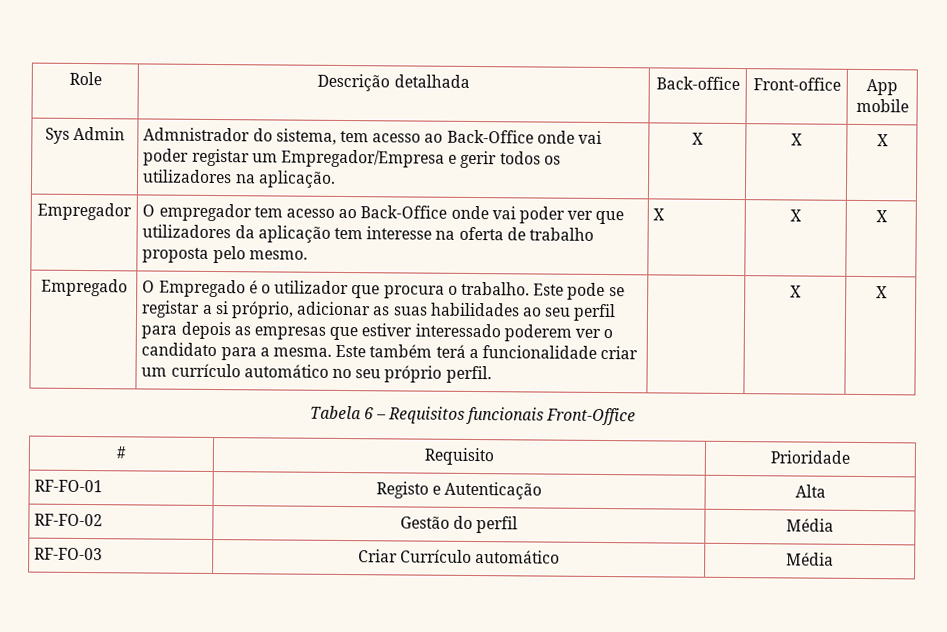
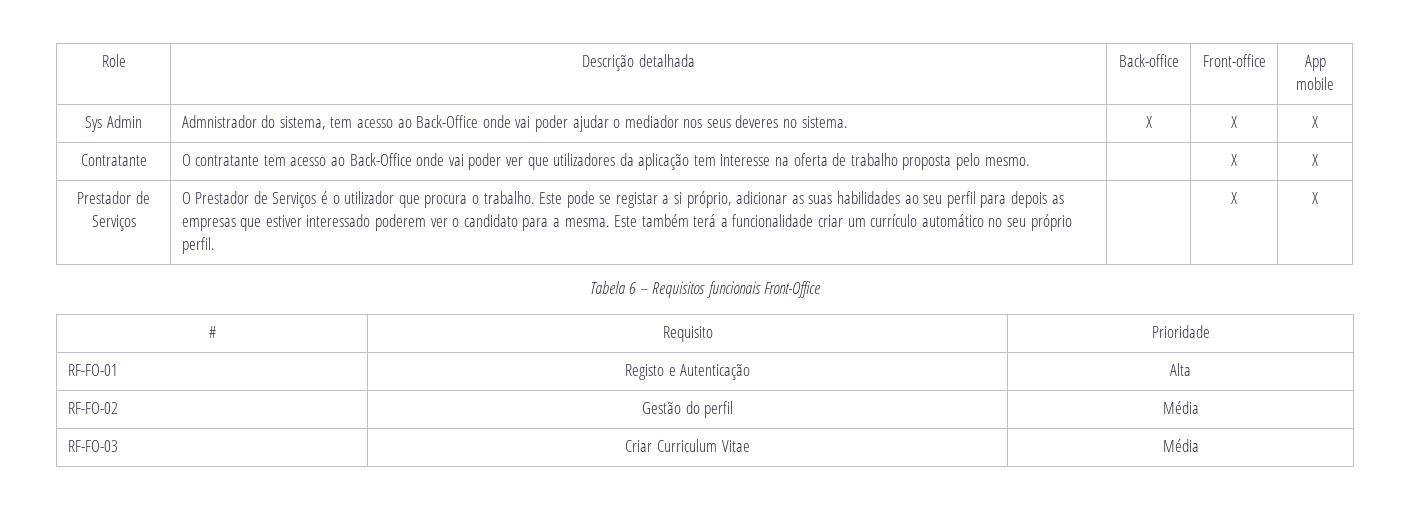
- Sys Admin | Admnistrador do sistema, tem acesso ao Back-Office onde vai poder registar um Empregador/Empresa e gerir todos os utilizadores na aplicação. | X | X | X
- Empregador | O empregador tem acesso ao Back-Office onde vai poder ver que utilizadores da aplicação tem interesse na oferta de trabalho proposta pelo mesmo. | X | X | X
- Empregado | O Empregado é o utilizador que procura o trabalho.
+ Sys Admin | Admnistrador do sistema, tem acesso ao Back-Office onde vai poder ajudar o mediador nos seus deveres no sistema. | X | X | X
+ Contratante | O contratante tem acesso ao Back-Office onde vai poder ver que utilizadores da aplicação tem interesse na oferta de trabalho proposta pelo mesmo. | | X | X
+ Prestador de Serviços | O Prestador de Serviços é o utilizador que procura o trabalho.
- RF-FO-03 | Criar Currículo automático | Média
+ RF-FO-03 | Criar Curriculum Vitae | Média

